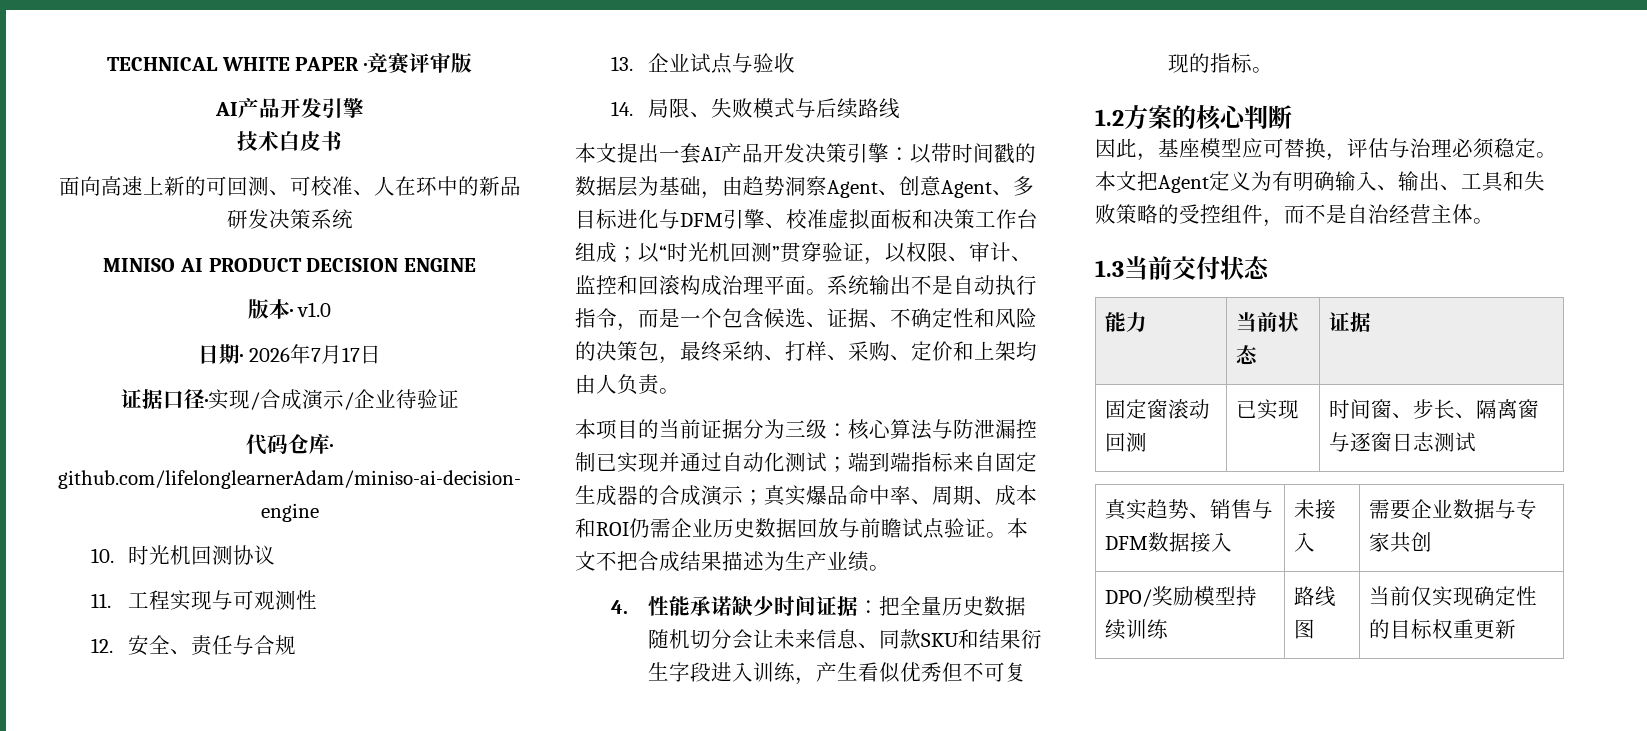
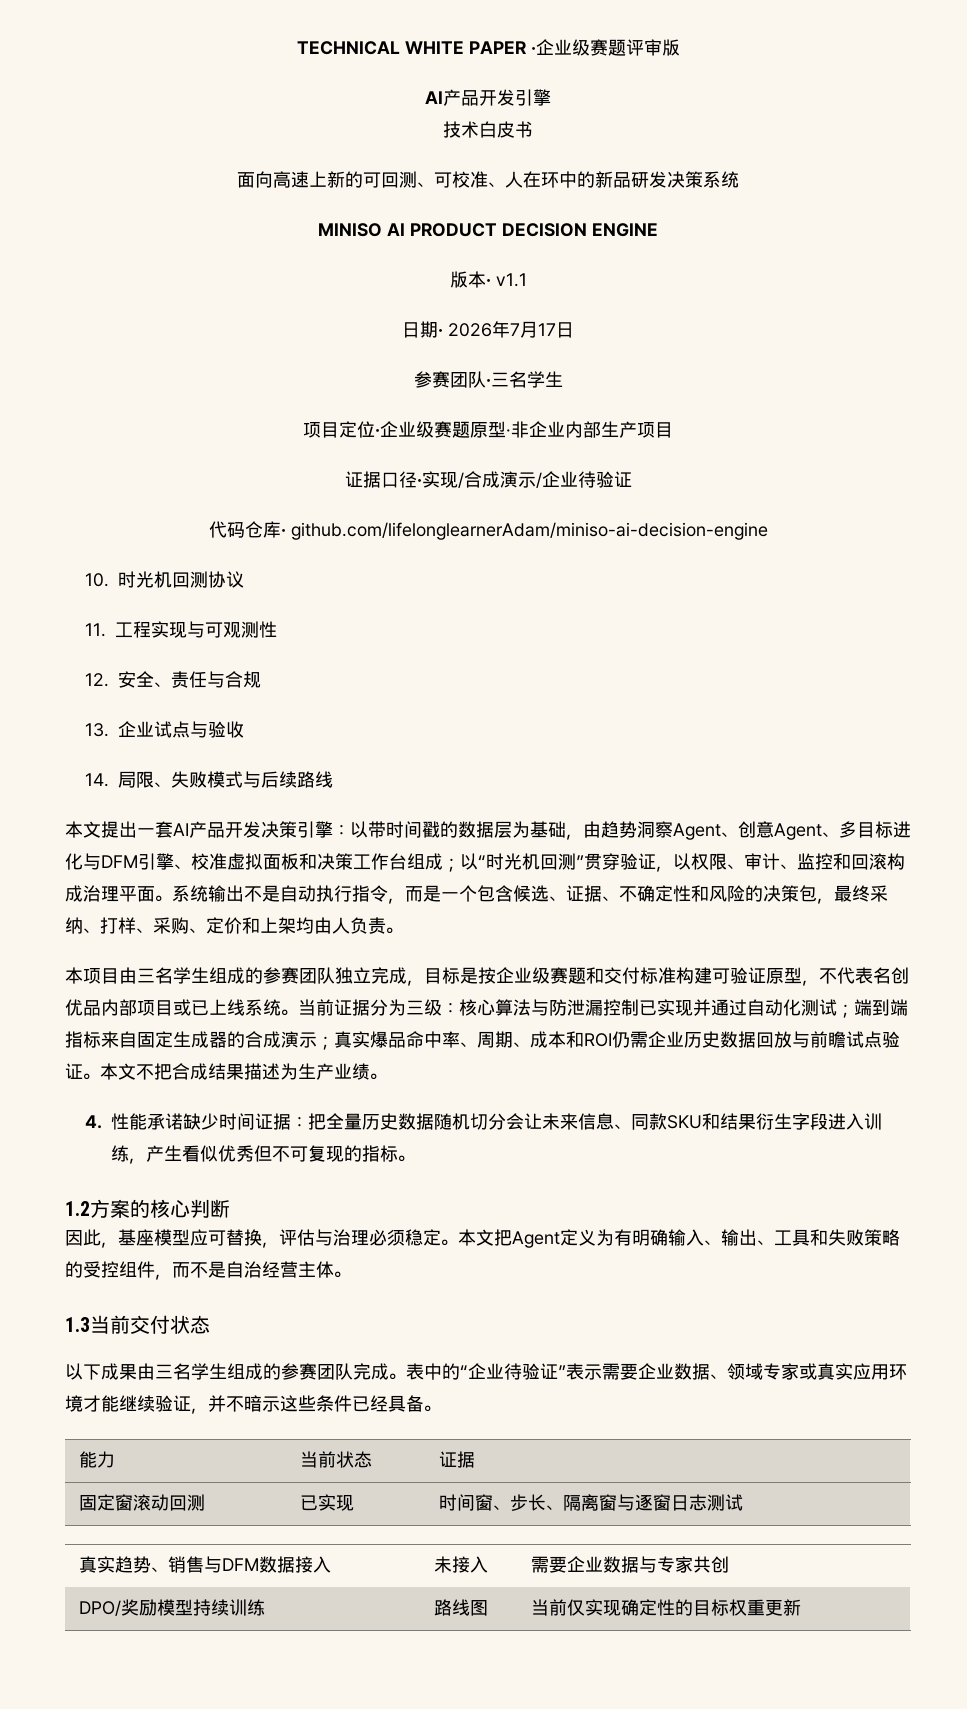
- TECHNICAL WHITE PAPER ·竞赛评审版
+ TECHNICAL WHITE PAPER ·企业级赛题评审版
- 版本· v1.0
+ 版本· v1.1
+ 参赛团队·三名学生
+ 项目定位·企业级赛题原型·非企业内部生产项目
- 本项目的当前证据分为三级：核心算法与防泄漏控制已实现并通过自动化测试；端到端指标来自固定生成器的合成演示；真实爆品命中率、周期、成本和ROI仍需企业历史数据回放与前瞻试点验证。
+ 本项目由三名学生组成的参赛团队独立完成，目标是按企业级赛题和交付标准构建可验证原型，不代表名创优品内部项目或已上线系统。当前证据分为三级：核心算法与防泄漏控制已实现并通过自动化测试；端到端指标来自固定生成器的合成演示；真实爆品命中率、周期、成本和ROI仍需企业历史数据回放与前瞻试点验证。
+ 以下成果由三名学生组成的参赛团队完成。表中的“企业待验证”表示需要企业数据、领域专家或真实应用环境才能继续验证，并不暗示这些条件已经具备。

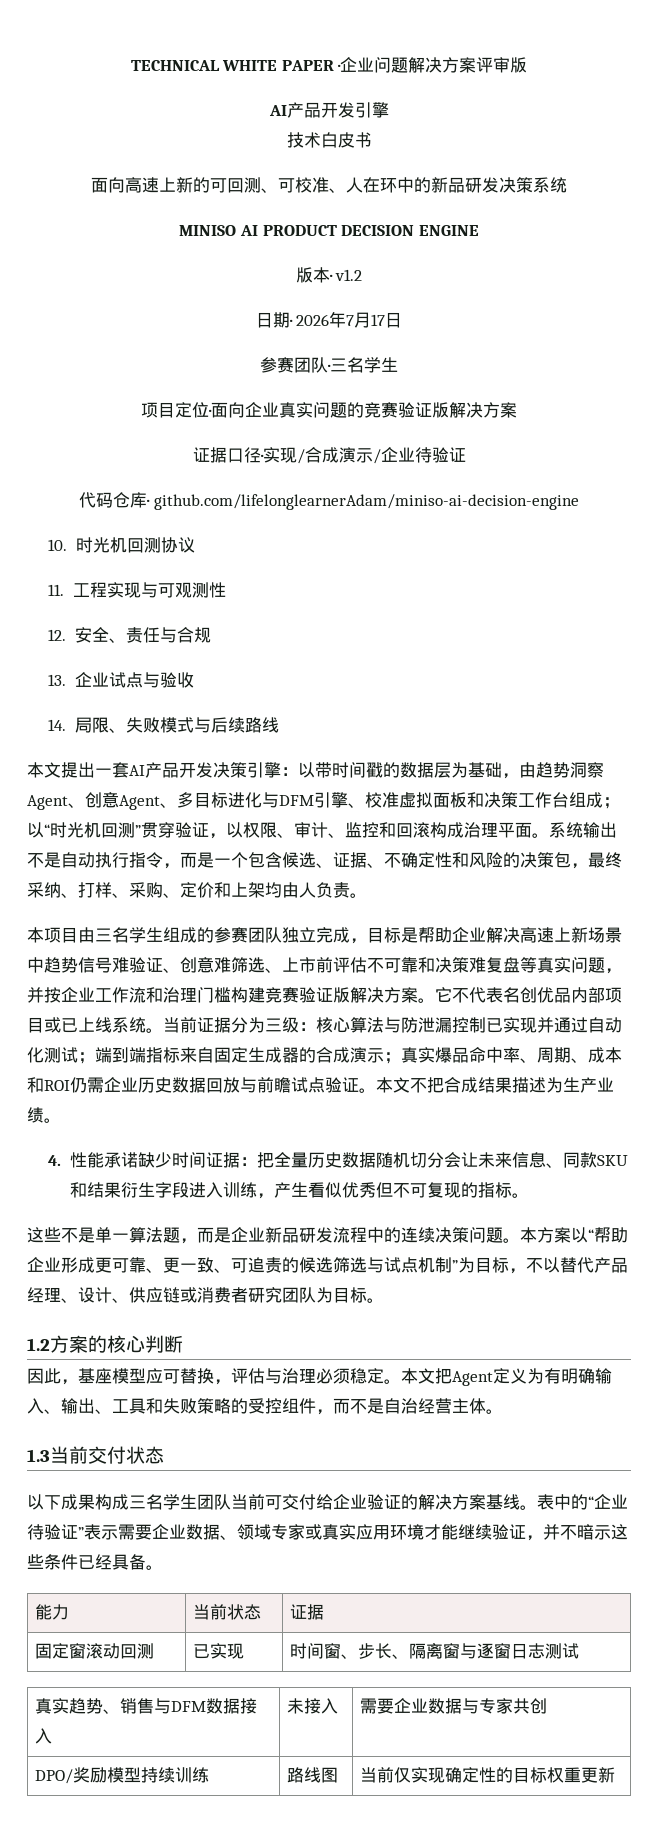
- TECHNICAL WHITE PAPER ·企业级赛题评审版
+ TECHNICAL WHITE PAPER ·企业问题解决方案评审版
- 版本· v1.1
+ 版本· v1.2
- 项目定位·企业级赛题原型·非企业内部生产项目
+ 项目定位·面向企业真实问题的竞赛验证版解决方案
- 本项目由三名学生组成的参赛团队独立完成，目标是按企业级赛题和交付标准构建可验证原型，不代表名创优品内部项目或已上线系统。
+ 本项目由三名学生组成的参赛团队独立完成，目标是帮助企业解决高速上新场景中趋势信号难验证、创意难筛选、上市前评估不可靠和决策难复盘等真实问题，并按企业工作流和治理门槛构建竞赛验证版解决方案。它不代表名创优品内部项目或已上线系统。
+ 这些不是单一算法题，而是企业新品研发流程中的连续决策问题。本方案以“帮助企业形成更可靠、更一致、可追责的候选筛选与试点机制”为目标，不以替代产品经理、设计、供应链或消费者研究团队为目标。
- 以下成果由三名学生组成的参赛团队完成。
+ 以下成果构成三名学生团队当前可交付给企业验证的解决方案基线。

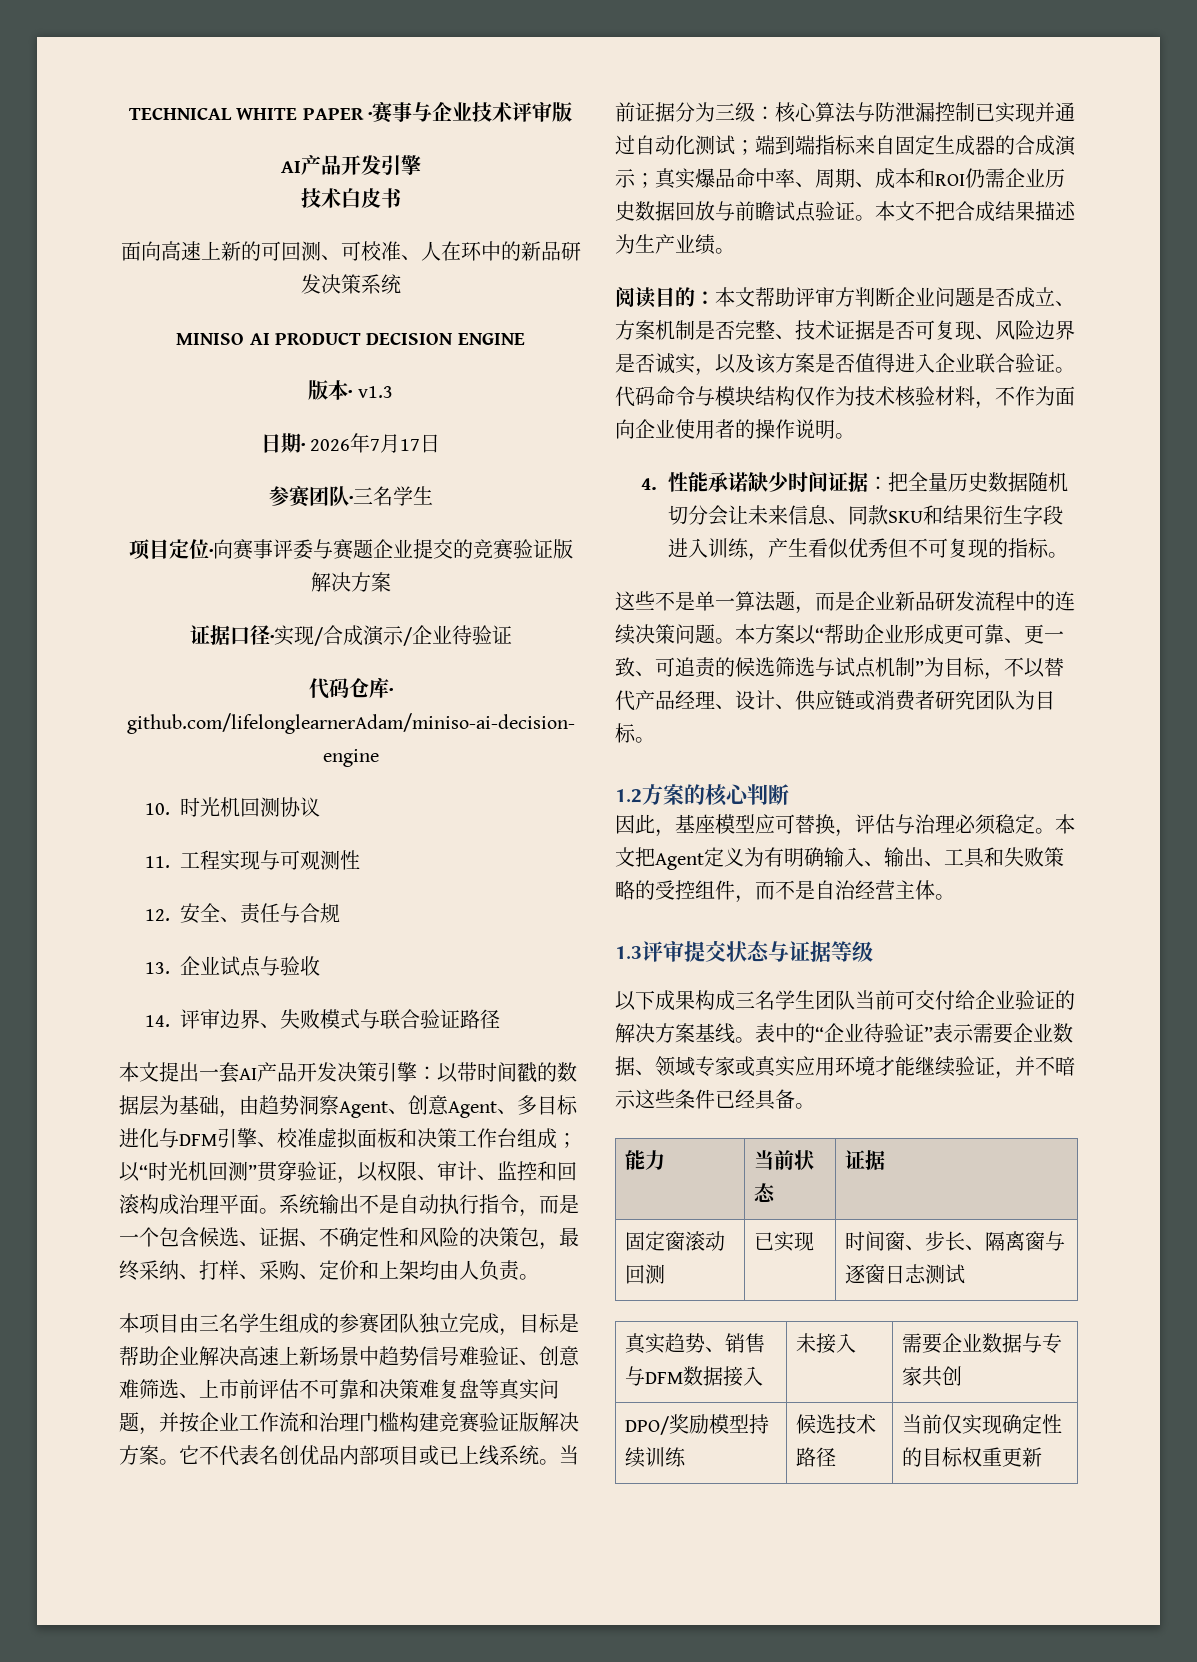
- TECHNICAL WHITE PAPER ·企业问题解决方案评审版
+ TECHNICAL WHITE PAPER ·赛事与企业技术评审版
- 版本· v1.2
+ 版本· v1.3
- 项目定位·面向企业真实问题的竞赛验证版解决方案
+ 项目定位·向赛事评委与赛题企业提交的竞赛验证版解决方案
- 14.局限、失败模式与后续路线
+ 14.评审边界、失败模式与联合验证路径
+ 阅读目的：本文帮助评审方判断企业问题是否成立、方案机制是否完整、技术证据是否可复现、风险边界是否诚实，以及该方案是否值得进入企业联合验证。代码命令与模块结构仅作为技术核验材料，不作为面向企业使用者的操作说明。
- 1.3当前交付状态
+ 1.3评审提交状态与证据等级
- DPO/奖励模型持续训练 | 路线图 | 当前仅实现确定性的目标权重更新
+ DPO/奖励模型持续训练 | 候选技术路径 | 当前仅实现确定性的目标权重更新

